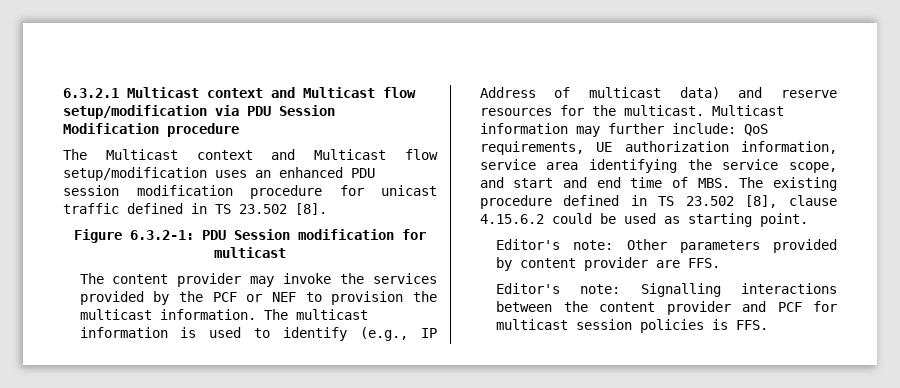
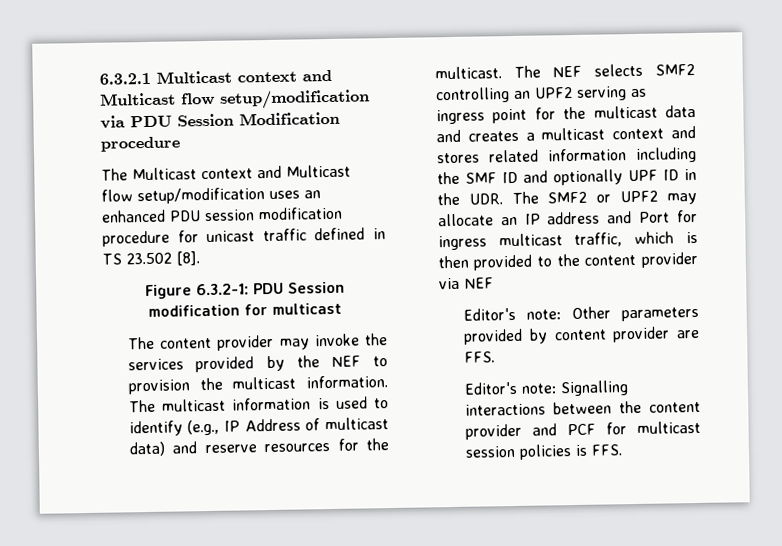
- The content provider may invoke the services provided by the PCF or NEF to provision the multicast information.
+ The content provider may invoke the services provided by the NEF to provision the multicast information.
- Multicast information may further include: QoS requirements, UE authorization information, service area identifying the service scope, and start and end time of MBS. The existing procedure defined in TS 23.502 [8], clause 4.15.6.2 could be used as starting point.
+ The NEF selects SMF2 controlling an UPF2 serving as ingress point for the multicast data and creates a multicast context and stores related information including the SMF ID and optionally UPF ID in the UDR. The SMF2 or UPF2 may allocate an IP address and Port for ingress multicast traffic, which is then provided to the content provider via NEF

